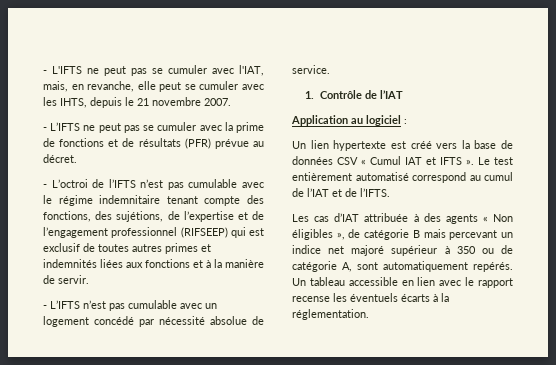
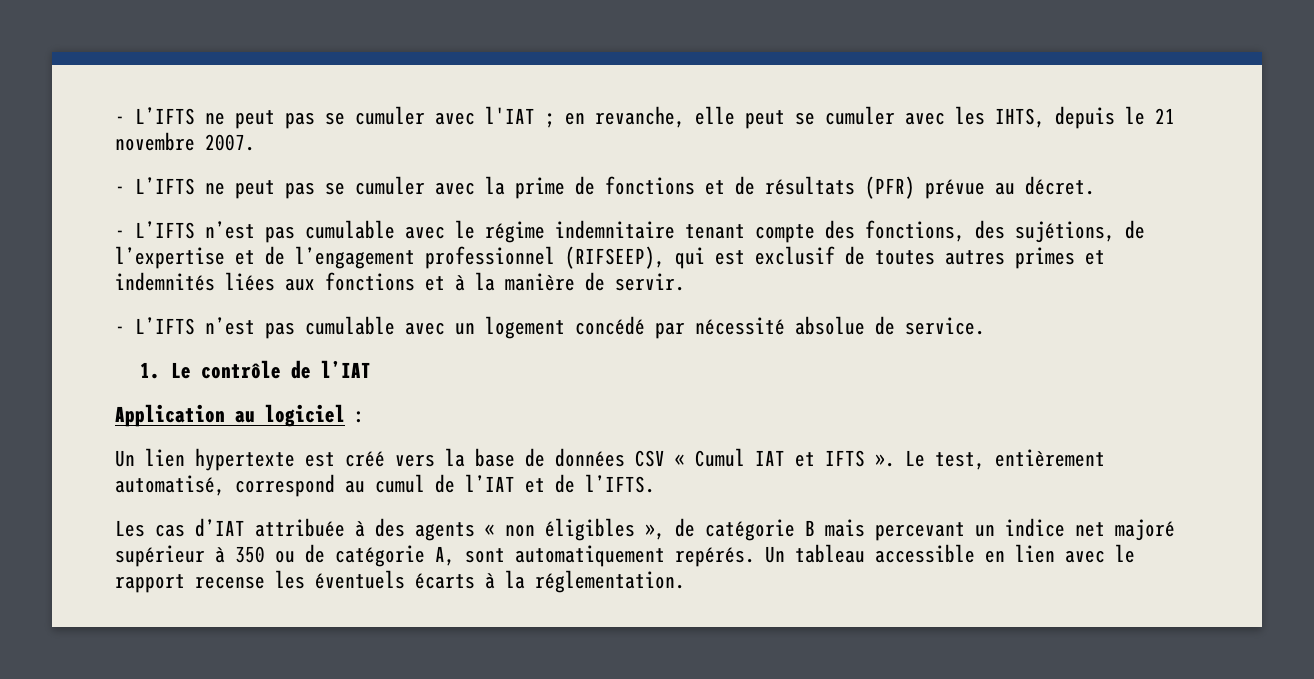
- - L'IFTS ne peut pas se cumuler avec l'IAT, mais, en revanche, elle peut se cumuler avec les IHTS, depuis le 21 novembre 2007.
+ - L’IFTS ne peut pas se cumuler avec l'IAT ; en revanche, elle peut se cumuler avec les IHTS, depuis le 21 novembre 2007.
- - L’octroi de l’IFTS n’est pas cumulable avec le régime indemnitaire tenant compte des fonctions, des sujétions, de l’expertise et de l’engagement professionnel (RIFSEEP) qui est exclusif de toutes autres primes et indemnités liées aux fonctions et à la manière de servir.
+ - L’IFTS n’est pas cumulable avec le régime indemnitaire tenant compte des fonctions, des sujétions, de l’expertise et de l’engagement professionnel (RIFSEEP), qui est exclusif de toutes autres primes et indemnités liées aux fonctions et à la manière de servir.
- 1. Contrôle de l’IAT
+ 1. Le contrôle de l’IAT
- Le test entièrement automatisé correspond au cumul de l’IAT et de l’IFTS.
+ Le test, entièrement automatisé, correspond au cumul de l’IAT et de l’IFTS.
- Les cas d’IAT attribuée à des agents « Non éligibles », de catégorie B mais percevant un indice net majoré supérieur à 350 ou de catégorie A, sont automatiquement repérés.
+ Les cas d’IAT attribuée à des agents « non éligibles », de catégorie B mais percevant un indice net majoré supérieur à 350 ou de catégorie A, sont automatiquement repérés.

